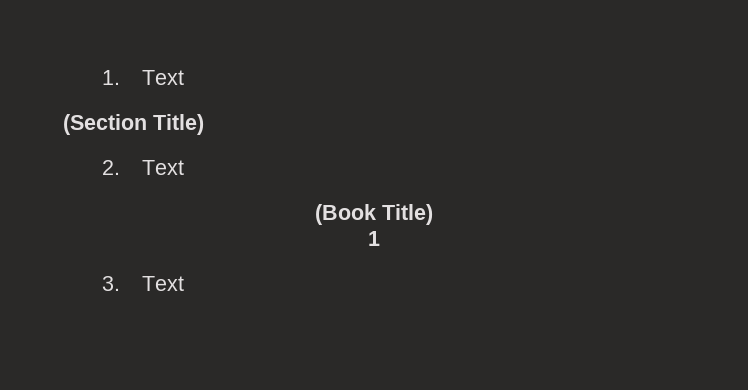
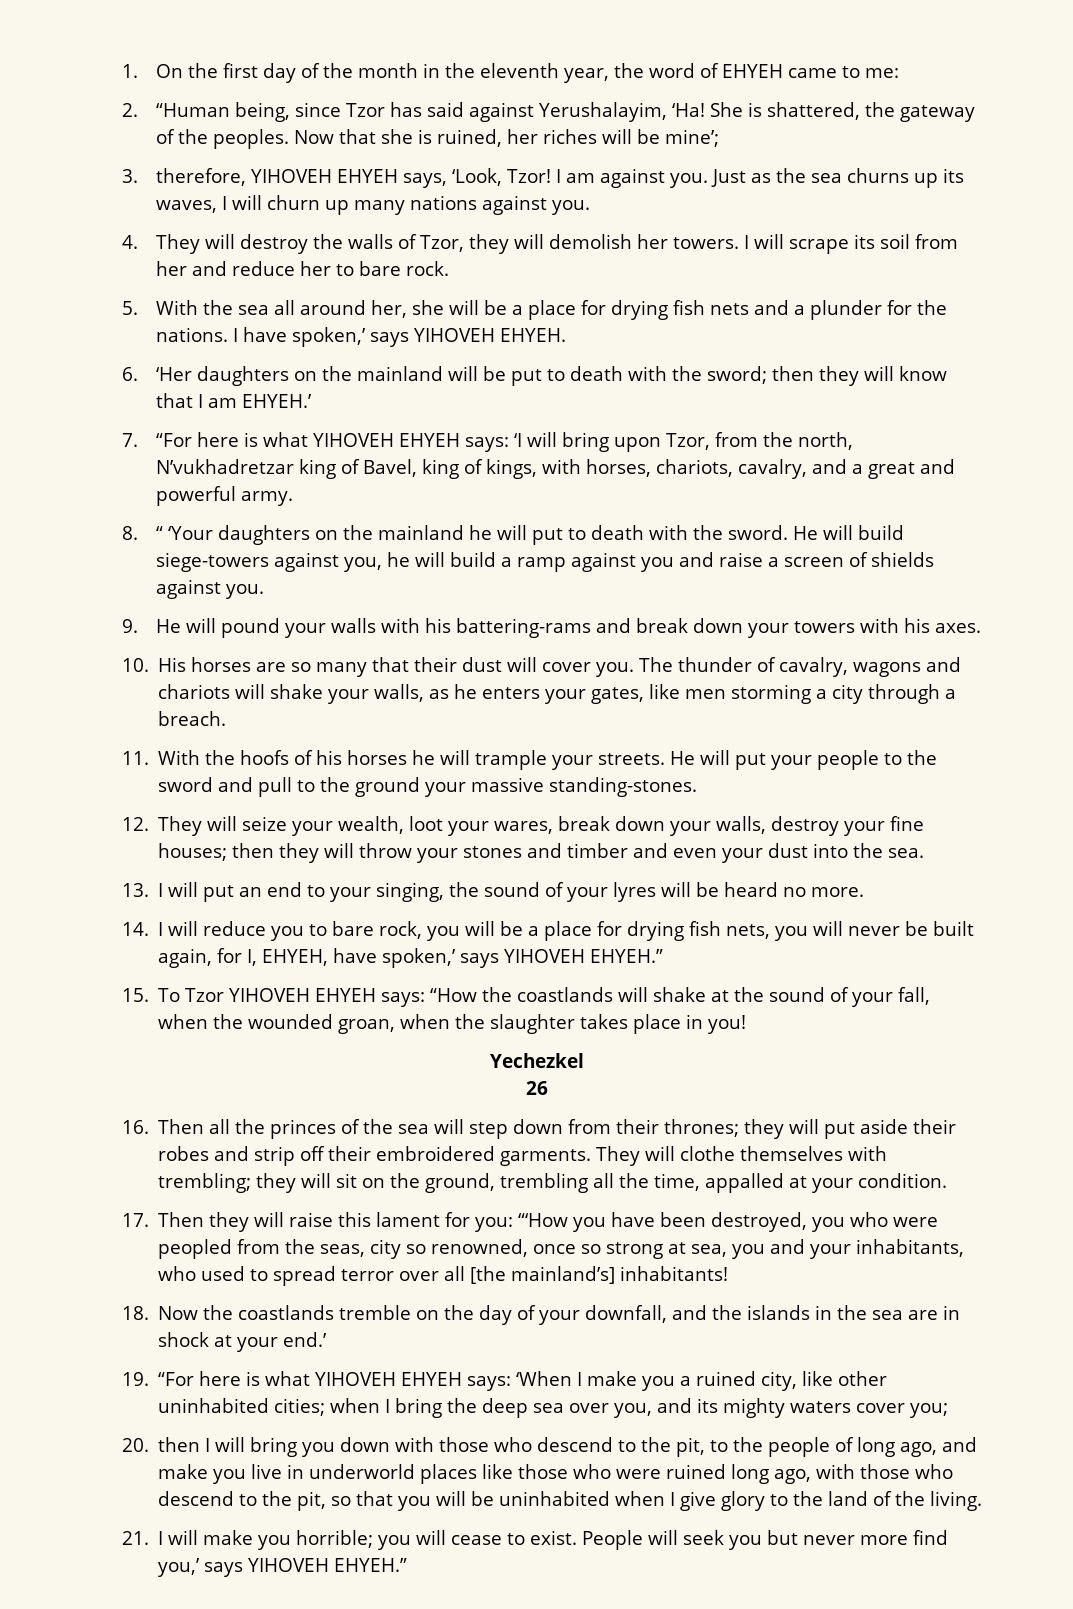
- 1. Text
- (Section Title)
- 2. Text
- (Book Title)
- 1
- 3. Text
+ 1. On the first day of the month in the eleventh year, the word of EHYEH came to me:
+ 2. “Human being, since Tzor has said against Yerushalayim, ‘Ha! She is shattered, the gateway of the peoples. Now that she is ruined, her riches will be mine’;
+ 3. therefore, YIHOVEH EHYEH says, ‘Look, Tzor! I am against you. Just as the sea churns up its waves, I will churn up many nations against you.
+ 4. They will destroy the walls of Tzor, they will demolish her towers. I will scrape its soil from her and reduce her to bare rock.
+ 5. With the sea all around her, she will be a place for drying fish nets and a plunder for the nations. I have spoken,’ says YIHOVEH EHYEH.
+ 6. ‘Her daughters on the mainland will be put to death with the sword; then they will know that I am EHYEH.’
+ 7. “For here is what YIHOVEH EHYEH says: ‘I will bring upon Tzor, from the north, N’vukhadretzar king of Bavel, king of kings, with horses, chariots, cavalry, and a great and powerful army.
+ 8. “ ‘Your daughters on the mainland he will put to death with the sword. He will build siege-towers against you, he will build a ramp against you and raise a screen of shields against you.
+ 9. He will pound your walls with his battering-rams and break down your towers with his axes.
+ 10. His horses are so many that their dust will cover you. The thunder of cavalry, wagons and chariots will shake your walls, as he enters your gates, like men storming a city through a breach.
+ 11. With the hoofs of his horses he will trample your streets. He will put your people to the sword and pull to the ground your massive standing-stones.
+ 12. They will seize your wealth, loot your wares, break down your walls, destroy your fine houses; then they will throw your stones and timber and even your dust into the sea.
+ 13. I will put an end to your singing, the sound of your lyres will be heard no more.
+ 14. I will reduce you to bare rock, you will be a place for drying fish nets, you will never be built again, for I, EHYEH, have spoken,’ says YIHOVEH EHYEH.”
+ 15. To Tzor YIHOVEH EHYEH says: “How the coastlands will shake at the sound of your fall, when the wounded groan, when the slaughter takes place in you!
+ Yechezkel
+ 26
+ 16. Then all the princes of the sea will step down from their thrones; they will put aside their robes and strip off their embroidered garments. They will clothe themselves with trembling; they will sit on the ground, trembling all the time, appalled at your condition.
+ 17. Then they will raise this lament for you: “‘How you have been destroyed, you who were peopled from the seas, city so renowned, once so strong at sea, you and your inhabitants, who used to spread terror over all [the mainland’s] inhabitants!
+ 18. Now the coastlands tremble on the day of your downfall, and the islands in the sea are in shock at your end.’
+ 19. “For here is what YIHOVEH EHYEH says: ‘When I make you a ruined city, like other uninhabited cities; when I bring the deep sea over you, and its mighty waters cover you;
+ 20. then I will bring you down with those who descend to the pit, to the people of long ago, and make you live in underworld places like those who were ruined long ago, with those who descend to the pit, so that you will be uninhabited when I give glory to the land of the living.
+ 21. I will make you horrible; you will cease to exist. People will seek you but never more find you,’ says YIHOVEH EHYEH.”

